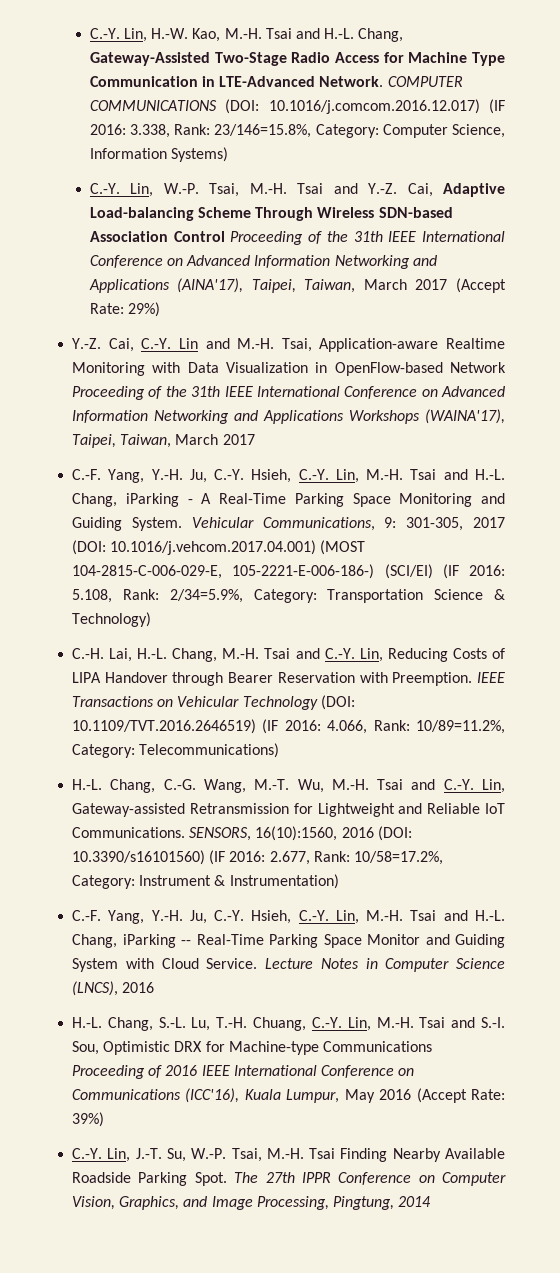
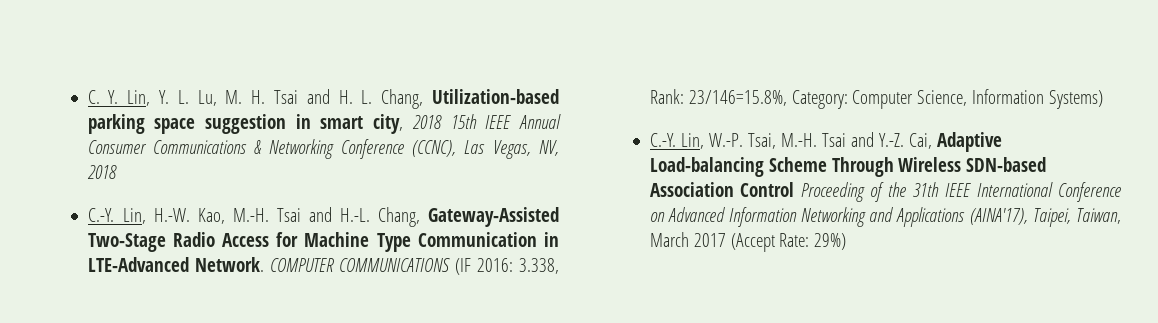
+ C. Y. Lin, Y. L. Lu, M. H. Tsai and H. L. Chang, Utilization-based parking space suggestion in smart city, 2018 15th IEEE Annual Consumer Communications & Networking Conference (CCNC), Las Vegas, NV, 2018
- COMPUTER COMMUNICATIONS (DOI: 10.1016/j.comcom.2016.12.017) (IF 2016: 3.338, Rank: 23/146=15.8%, Category: Computer Science, Information Systems)
+ COMPUTER COMMUNICATIONS (IF 2016: 3.338, Rank: 23/146=15.8%, Category: Computer Science, Information Systems)
- Y.-Z. Cai, C.-Y. Lin and M.-H. Tsai, Application-aware Realtime Monitoring with Data Visualization in OpenFlow-based Network Proceeding of the 31th IEEE International Conference on Advanced Information Networking and Applications Workshops (WAINA'17), Taipei, Taiwan, March 2017
- C.-F. Yang, Y.-H. Ju, C.-Y. Hsieh, C.-Y. Lin, M.-H. Tsai and H.-L. Chang, iParking - A Real-Time Parking Space Monitoring and Guiding System. Vehicular Communications, 9: 301-305, 2017 (DOI: 10.1016/j.vehcom.2017.04.001) (MOST 104-2815-C-006-029-E, 105-2221-E-006-186-) (SCI/EI) (IF 2016: 5.108, Rank: 2/34=5.9%, Category: Transportation Science & Technology)
- C.-H. Lai, H.-L. Chang, M.-H. Tsai and C.-Y. Lin, Reducing Costs of LIPA Handover through Bearer Reservation with Preemption. IEEE Transactions on Vehicular Technology (DOI: 10.1109/TVT.2016.2646519) (IF 2016: 4.066, Rank: 10/89=11.2%, Category: Telecommunications)
- H.-L. Chang, C.-G. Wang, M.-T. Wu, M.-H. Tsai and C.-Y. Lin, Gateway-assisted Retransmission for Lightweight and Reliable IoT Communications. SENSORS, 16(10):1560, 2016 (DOI: 10.3390/s16101560) (IF 2016: 2.677, Rank: 10/58=17.2%, Category: Instrument & Instrumentation)
- C.-F. Yang, Y.-H. Ju, C.-Y. Hsieh, C.-Y. Lin, M.-H. Tsai and H.-L. Chang, iParking -- Real-Time Parking Space Monitor and Guiding System with Cloud Service. Lecture Notes in Computer Science (LNCS), 2016
- H.-L. Chang, S.-L. Lu, T.-H. Chuang, C.-Y. Lin, M.-H. Tsai and S.-I. Sou, Optimistic DRX for Machine-type Communications Proceeding of 2016 IEEE International Conference on Communications (ICC'16), Kuala Lumpur, May 2016 (Accept Rate: 39%)
- C.-Y. Lin, J.-T. Su, W.-P. Tsai, M.-H. Tsai Finding Nearby Available Roadside Parking Spot. The 27th IPPR Conference on Computer Vision, Graphics, and Image Processing, Pingtung, 2014

